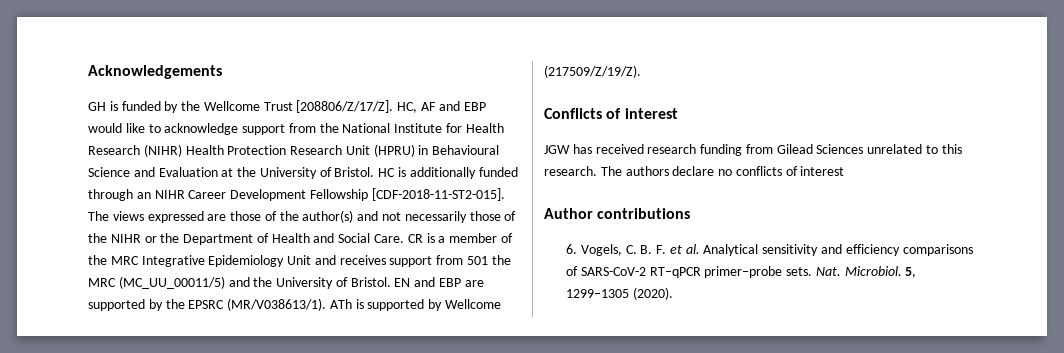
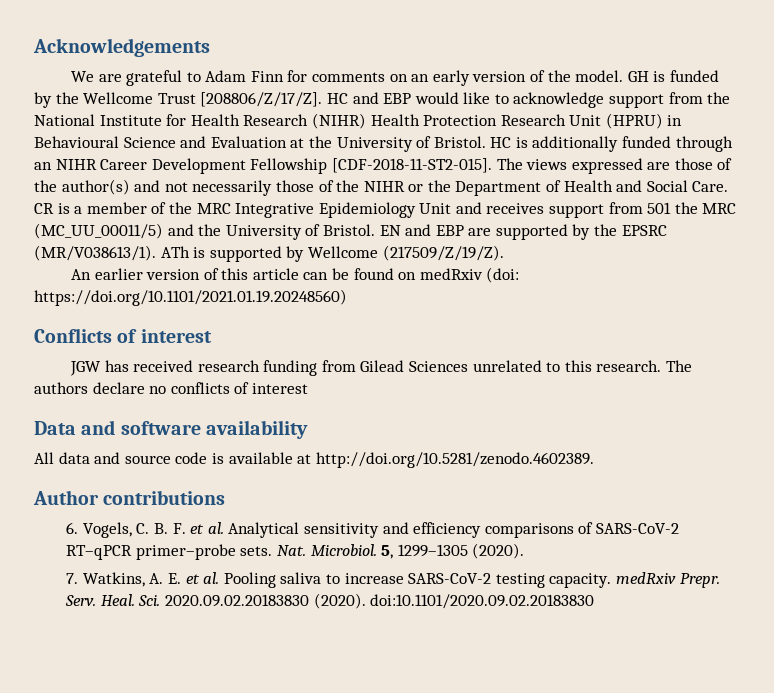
+ We are grateful to Adam Finn for comments on an early version of the model.
- HC, AF and EBP would like to acknowledge support from the National Institute for Health Research (NIHR) Health Protection Research Unit (HPRU) in Behavioural Science and Evaluation at the University of Bristol.
+ HC and EBP would like to acknowledge support from the National Institute for Health Research (NIHR) Health Protection Research Unit (HPRU) in Behavioural Science and Evaluation at the University of Bristol.
+ An earlier version of this article can be found on medRxiv (doi: https://doi.org/10.1101/2021.01.19.20248560)
+ Data and software availability
+ All data and source code is available at http://doi.org/10.5281/zenodo.4602389.
+ 7. Watkins, A. E. et al. Pooling saliva to increase SARS-CoV-2 testing capacity. medRxiv Prepr. Serv. Heal. Sci. 2020.09.02.20183830 (2020). doi:10.1101/2020.09.02.20183830

